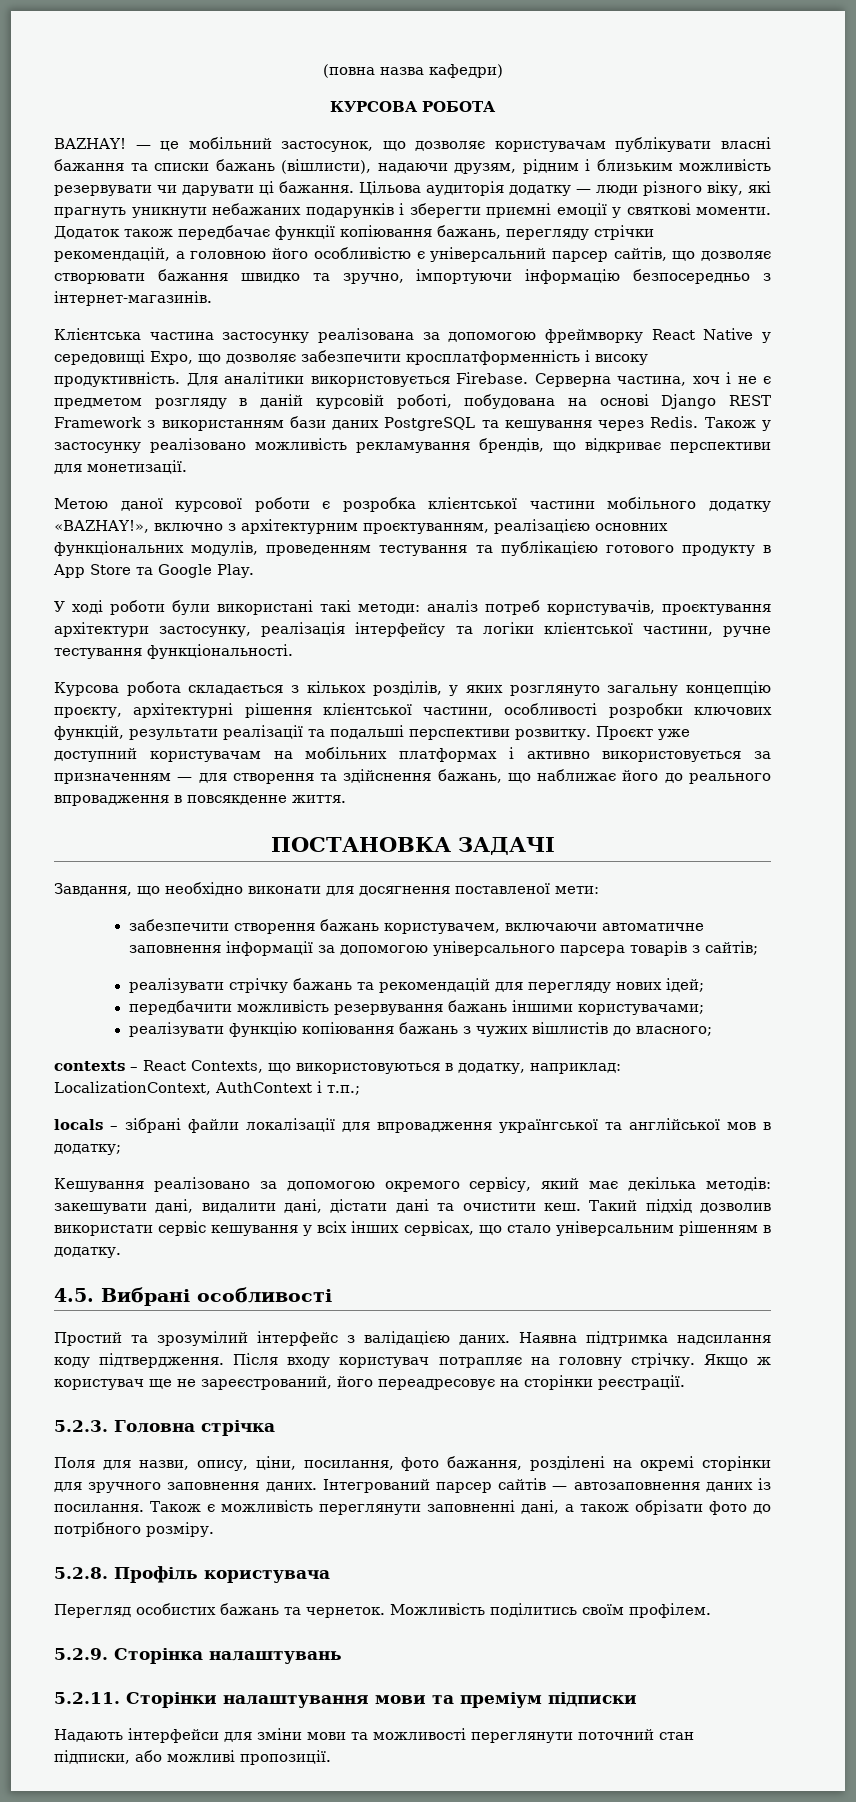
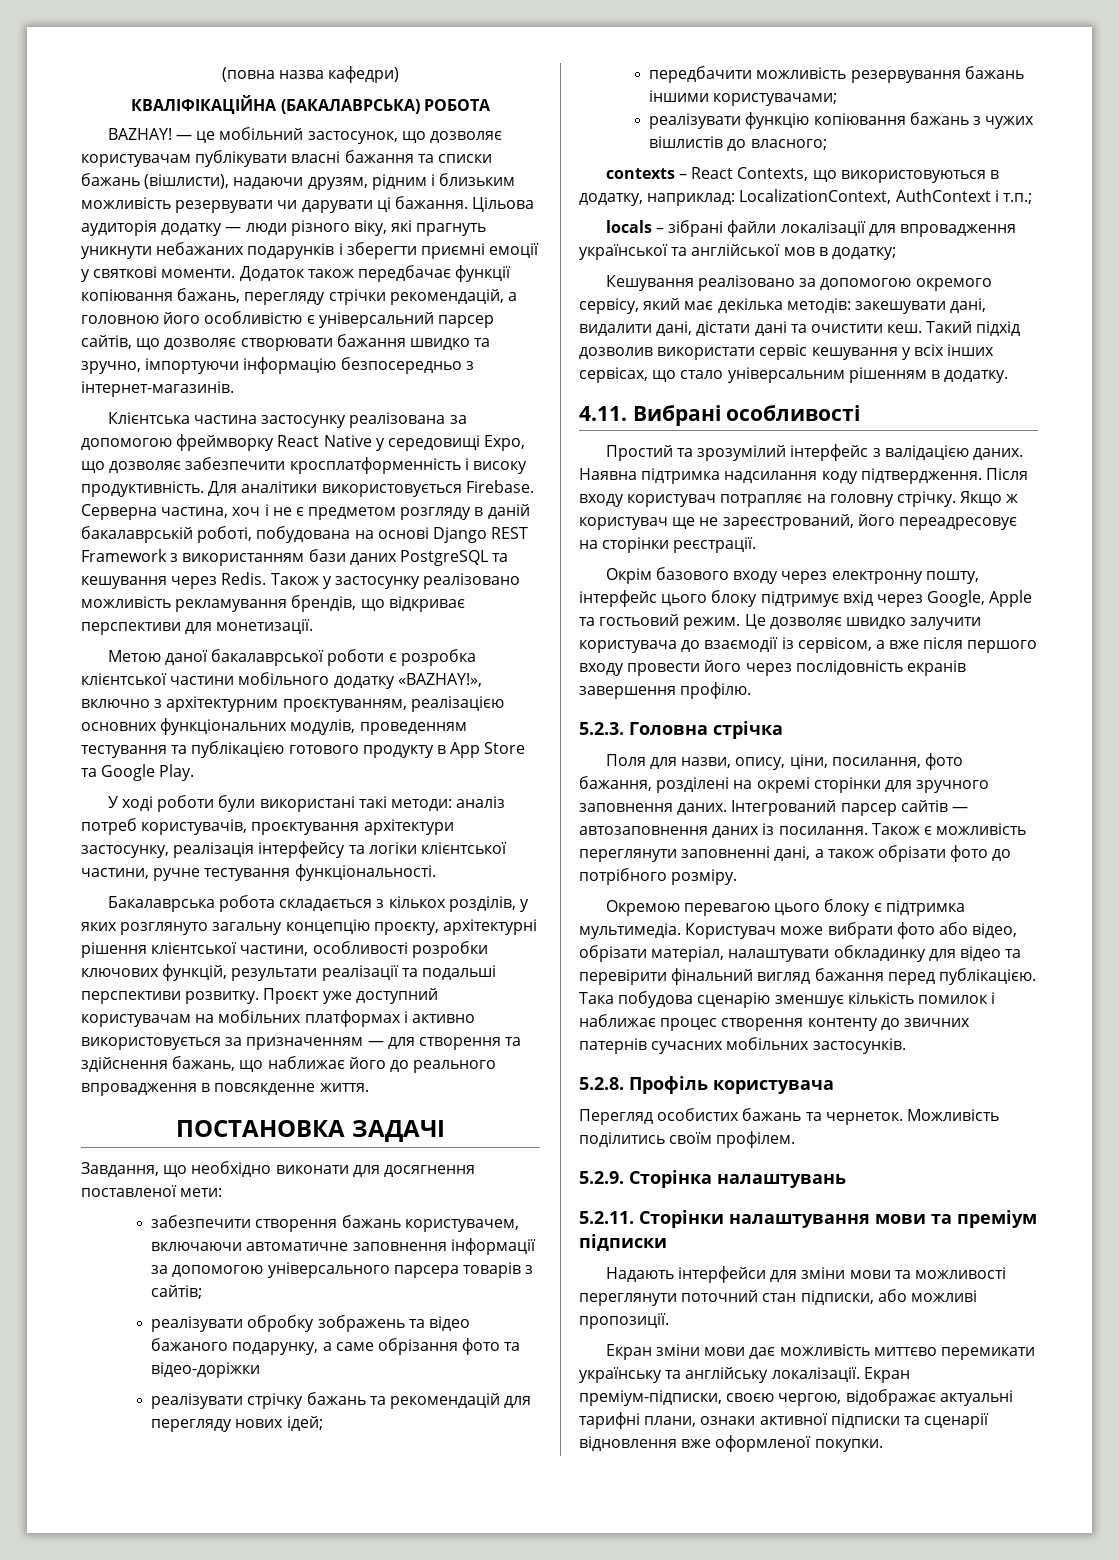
- КУРСОВА РОБОТА
+ КВАЛІФІКАЦІЙНА (БАКАЛАВРСЬКА) РОБОТА
- Серверна частина, хоч і не є предметом розгляду в даній курсовій роботі, побудована на основі Django REST Framework з використанням бази даних PostgreSQL та кешування через Redis.
+ Серверна частина, хоч і не є предметом розгляду в даній бакалаврській роботі, побудована на основі Django REST Framework з використанням бази даних PostgreSQL та кешування через Redis.
- Метою даної курсової роботи є розробка клієнтської частини мобільного додатку «BAZHAY!», включно з архітектурним проєктуванням, реалізацією основних функціональних модулів, проведенням тестування та публікацією готового продукту в App Store та Google Play.
+ Метою даної бакалаврської роботи є розробка клієнтської частини мобільного додатку «BAZHAY!», включно з архітектурним проєктуванням, реалізацією основних функціональних модулів, проведенням тестування та публікацією готового продукту в App Store та Google Play.
- Курсова робота складається з кількох розділів, у яких розглянуто загальну концепцію проєкту, архітектурні рішення клієнтської частини, особливості розробки ключових функцій, результати реалізації та подальші перспективи розвитку.
+ Бакалаврська робота складається з кількох розділів, у яких розглянуто загальну концепцію проєкту, архітектурні рішення клієнтської частини, особливості розробки ключових функцій, результати реалізації та подальші перспективи розвитку.
+ реалізувати обробку зображень та відео бажаного подарунку, а саме обрізання фото та відео-доріжки
- locals – зібрані файли локалізації для впровадження українгської та англійської мов в додатку;
+ locals – зібрані файли локалізації для впровадження української та англійської мов в додатку;
- 4.5. Вибрані особливості
+ 4.11. Вибрані особливості
+ Окрім базового входу через електронну пошту, інтерфейс цього блоку підтримує вхід через Google, Apple та гостьовий режим. Це дозволяє швидко залучити користувача до взаємодії із сервісом, а вже після першого входу провести його через послідовність екранів завершення профілю.
+ Окремою перевагою цього блоку є підтримка мультимедіа. Користувач може вибрати фото або відео, обрізати матеріал, налаштувати обкладинку для відео та перевірити фінальний вигляд бажання перед публікацією. Така побудова сценарію зменшує кількість помилок і наближає процес створення контенту до звичних патернів сучасних мобільних застосунків.
+ Екран зміни мови дає можливість миттєво перемикати українську та англійську локалізації. Екран преміум-підписки, своєю чергою, відображає актуальні тарифні плани, ознаки активної підписки та сценарії відновлення вже оформленої покупки.

